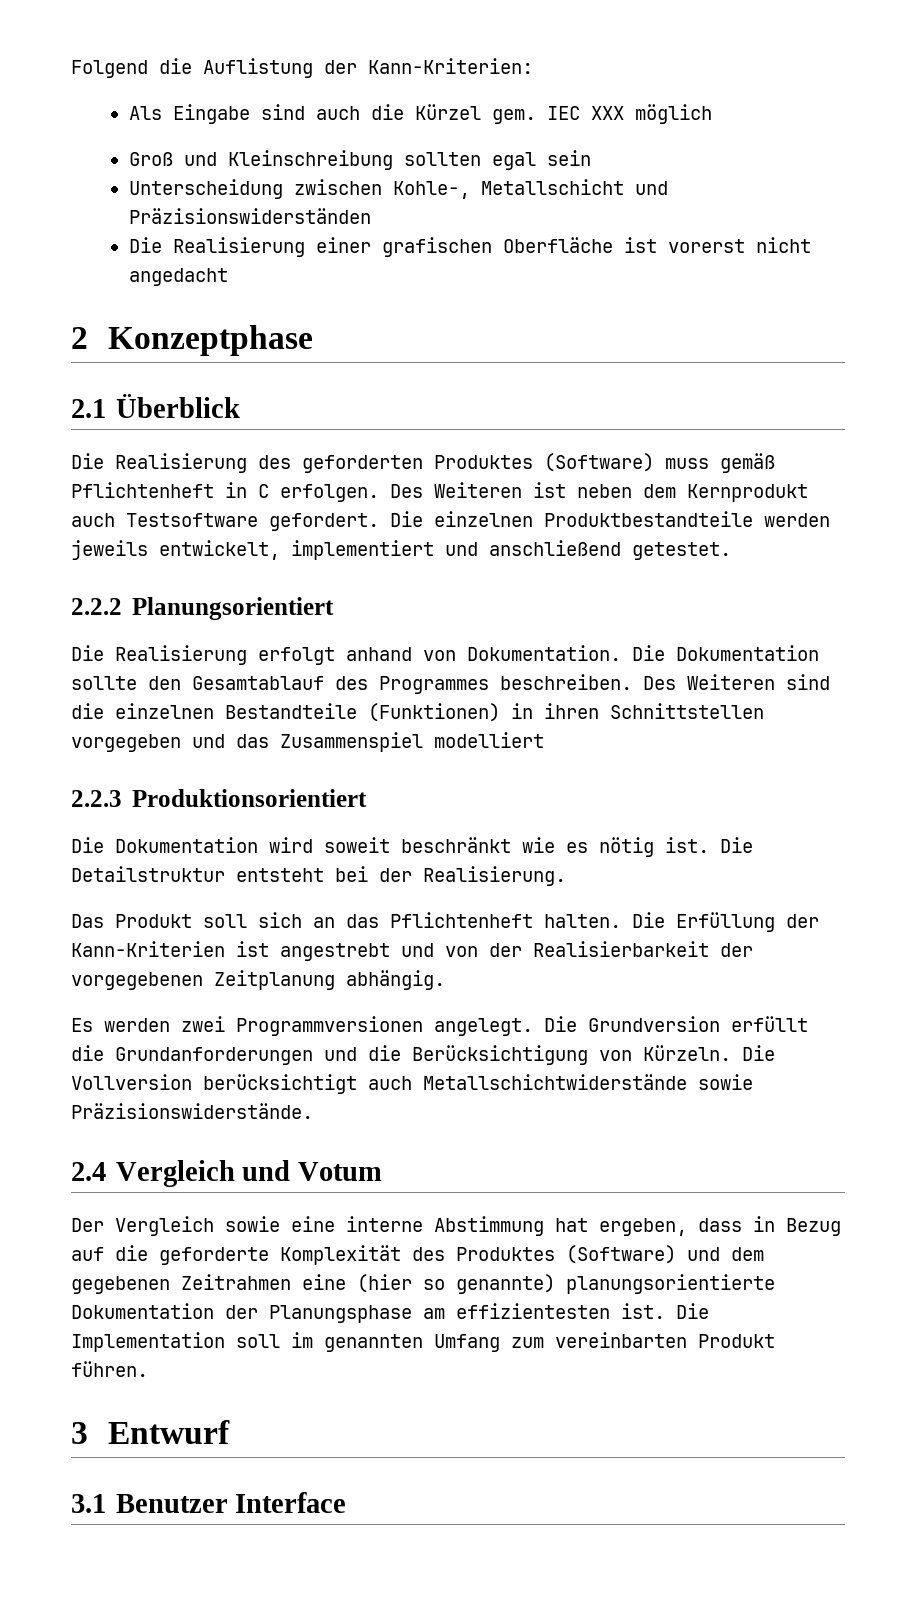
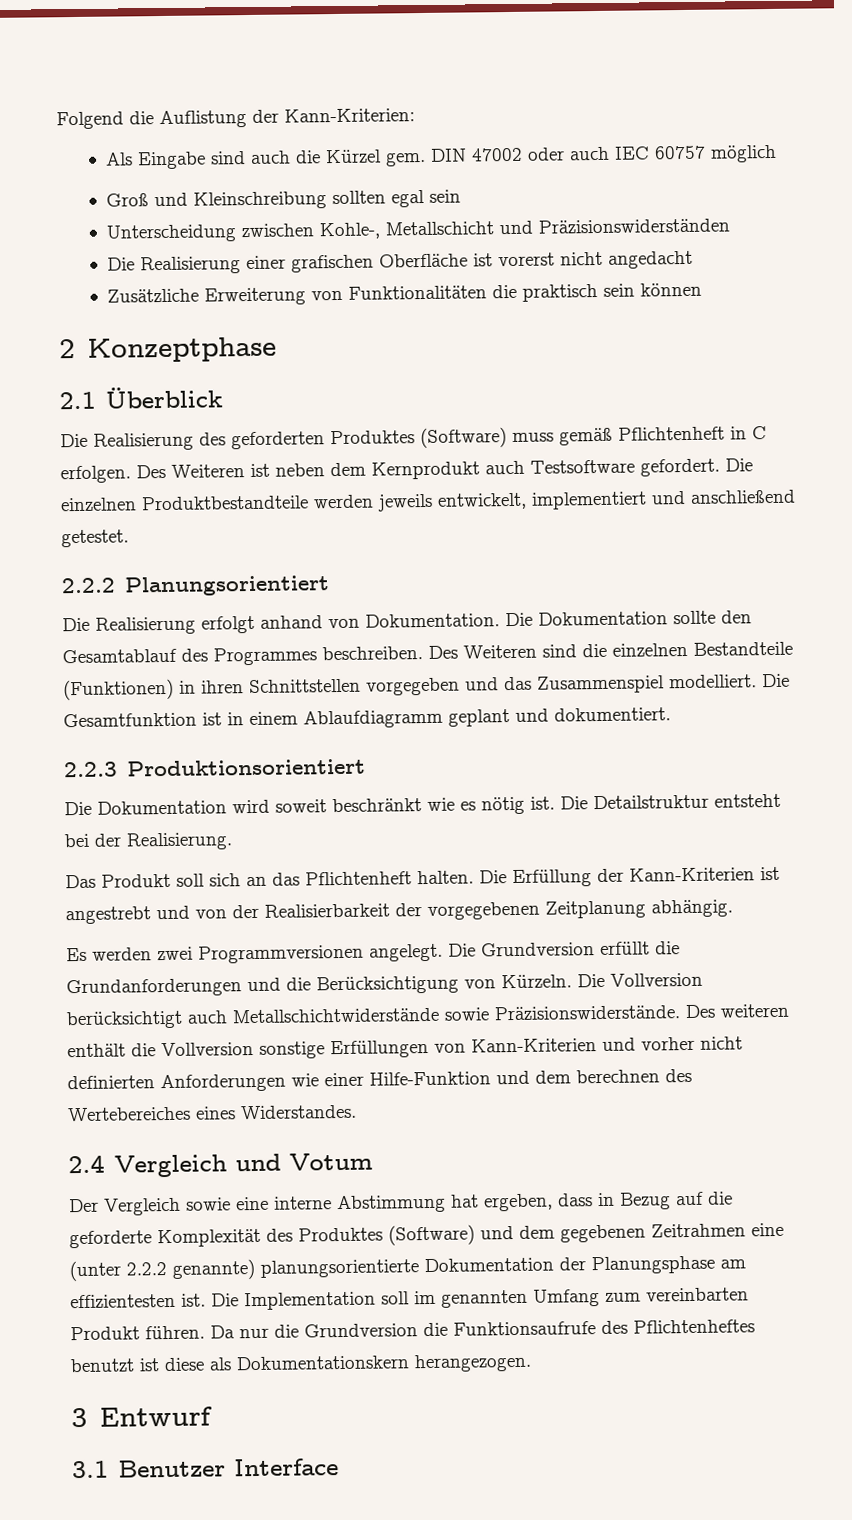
- IEC XXX möglich
+ DIN 47002 oder auch IEC 60757 möglich
+ Zusätzliche Erweiterung von Funktionalitäten die praktisch sein können
- Des Weiteren sind die einzelnen Bestandteile (Funktionen) in ihren Schnittstellen vorgegeben und das Zusammenspiel modelliert
+ Des Weiteren sind die einzelnen Bestandteile (Funktionen) in ihren Schnittstellen vorgegeben und das Zusammenspiel modelliert. Die Gesamtfunktion ist in einem Ablaufdiagramm geplant und dokumentiert.
+ Des weiteren enthält die Vollversion sonstige Erfüllungen von Kann-Kriterien und vorher nicht definierten Anforderungen wie einer Hilfe-Funktion und dem berechnen des Wertebereiches eines Widerstandes.
- Der Vergleich sowie eine interne Abstimmung hat ergeben, dass in Bezug auf die geforderte Komplexität des Produktes (Software) und dem gegebenen Zeitrahmen eine (hier so genannte) planungsorientierte Dokumentation der Planungsphase am effizientesten ist.
+ Der Vergleich sowie eine interne Abstimmung hat ergeben, dass in Bezug auf die geforderte Komplexität des Produktes (Software) und dem gegebenen Zeitrahmen eine (unter 2.2.2 genannte) planungsorientierte Dokumentation der Planungsphase am effizientesten ist.
+ Da nur die Grundversion die Funktionsaufrufe des Pflichtenheftes benutzt ist diese als Dokumentationskern herangezogen.

